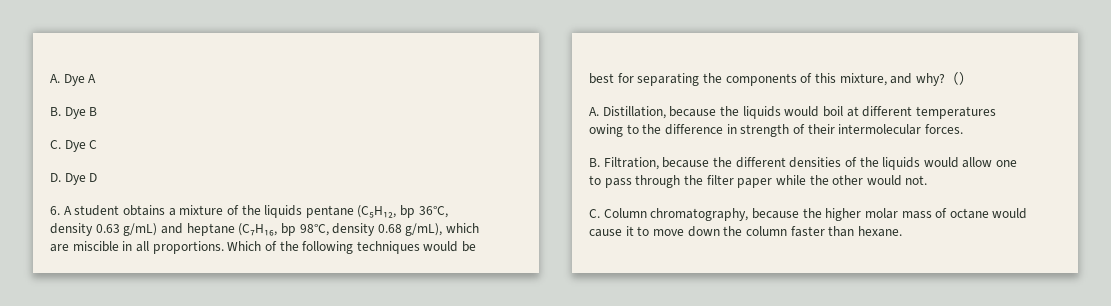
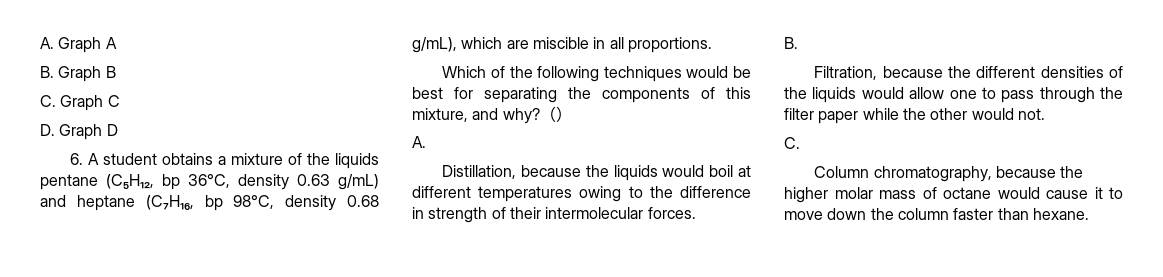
- A. Dye A
+ A. Graph A
- B. Dye B
+ B. Graph B
- C. Dye C
+ C. Graph C
- D. Dye D
+ D. Graph D
- 6. A student obtains a mixture of the liquids pentane (C₅H₁₂, bp 36°C, density 0.63 g/mL) and heptane (C₇H₁₆, bp 98°C, density 0.68 g/mL), which are miscible in all proportions. Which of the following techniques would be best for separating the components of this mixture, and why?
+ 6. A student obtains a mixture of the liquids pentane (C₅H₁₂, bp 36°C, density 0.63 g/mL) and heptane (C₇H₁₆, bp 98°C, density 0.68 g/mL), which are miscible in all proportions.
+ Which of the following techniques would be best for separating the components of this mixture, and why?
  （）
- A. Distillation, because the liquids would boil at different temperatures owing to the difference in strength of their intermolecular forces.
- B. Filtration, because the different densities of the liquids would allow one to pass through the filter paper while the other would not.
- C. Column chromatography, because the higher molar mass of octane would cause it to move down the column faster than hexane.
+ A.
+ Distillation, because the liquids would boil at different temperatures owing to the difference in strength of their intermolecular forces.
+ B.
+ Filtration, because the different densities of the liquids would allow one to pass through the filter paper while the other would not.
+ C.
+ Column chromatography, because the higher molar mass of octane would cause it to move down the column faster than hexane.

